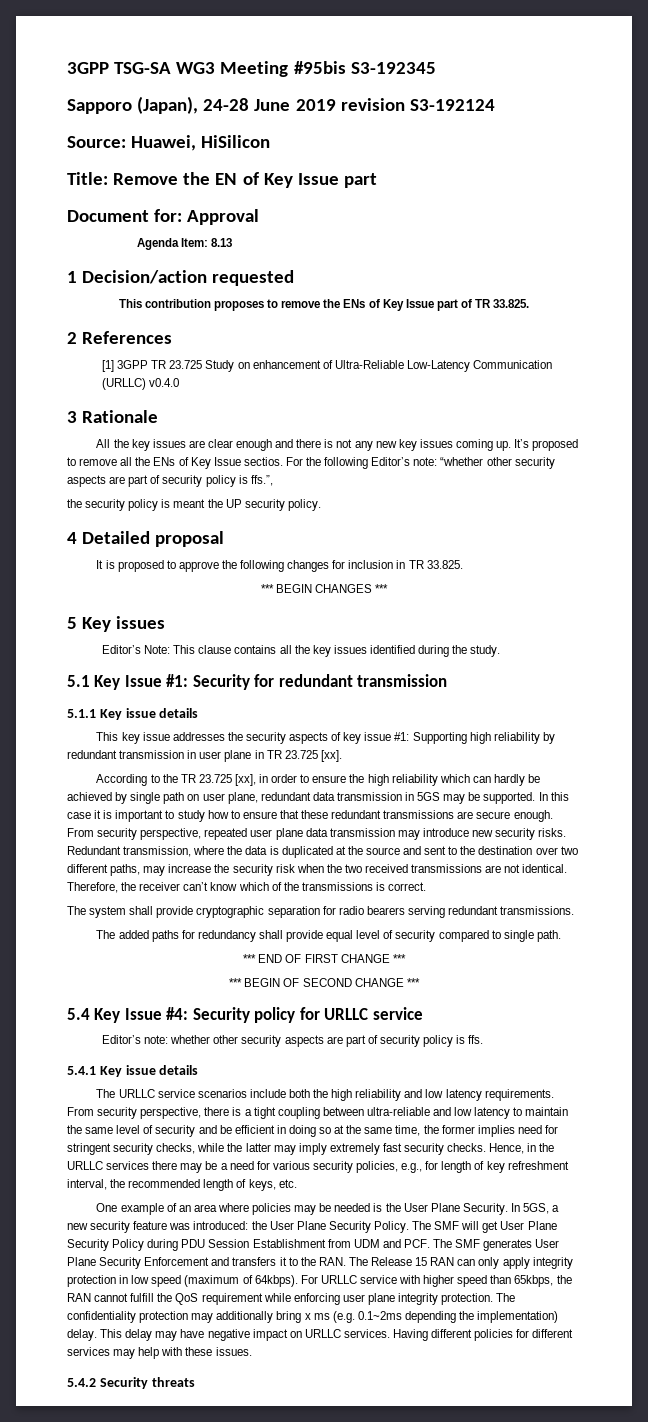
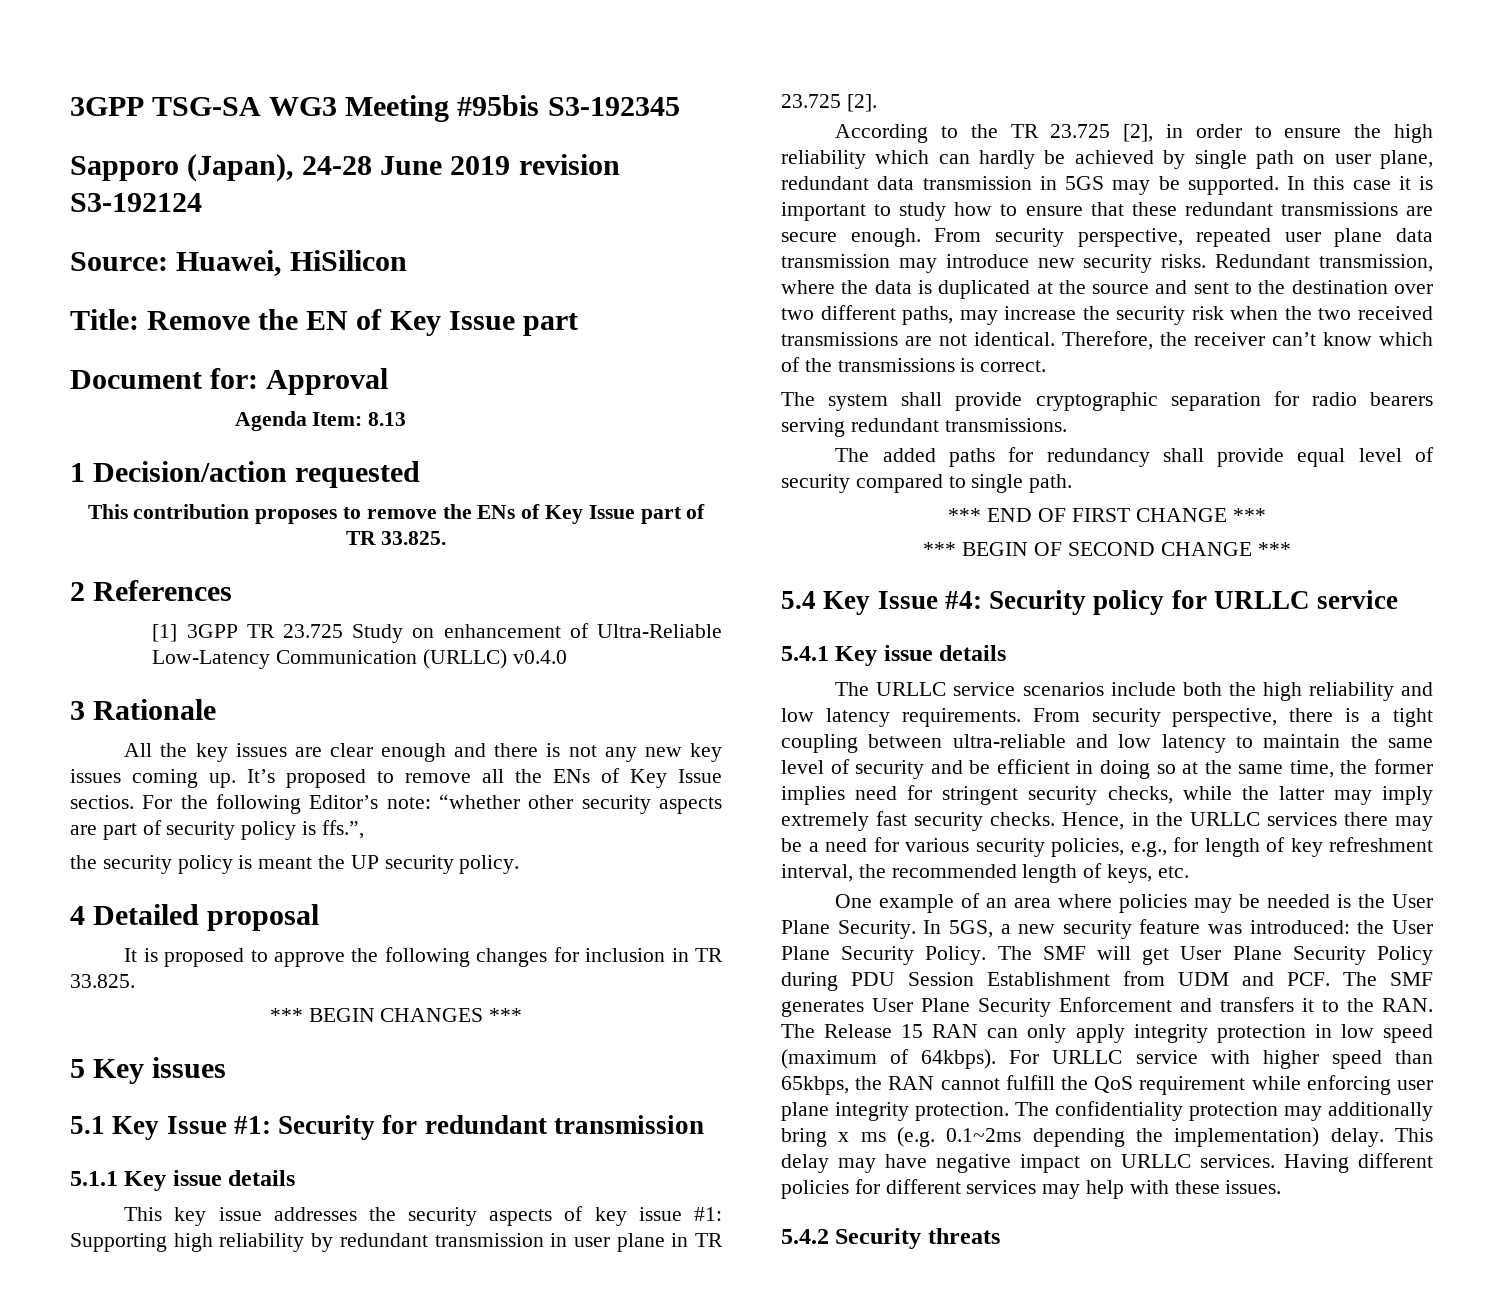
- Editor’s Note: This clause contains all the key issues identified during the study.
- This key issue addresses the security aspects of key issue #1: Supporting high reliability by redundant transmission in user plane in TR 23.725 [xx].
+ This key issue addresses the security aspects of key issue #1: Supporting high reliability by redundant transmission in user plane in TR 23.725 [2].
- According to the TR 23.725 [xx], in order to ensure the high reliability which can hardly be achieved by single path on user plane, redundant data transmission in 5GS may be supported.
+ According to the TR 23.725 [2], in order to ensure the high reliability which can hardly be achieved by single path on user plane, redundant data transmission in 5GS may be supported.
- Editor’s note: whether other security aspects are part of security policy is ffs.

